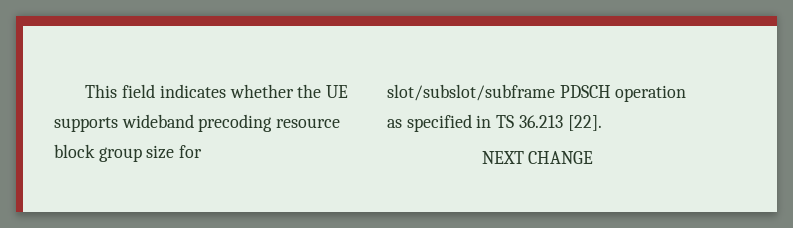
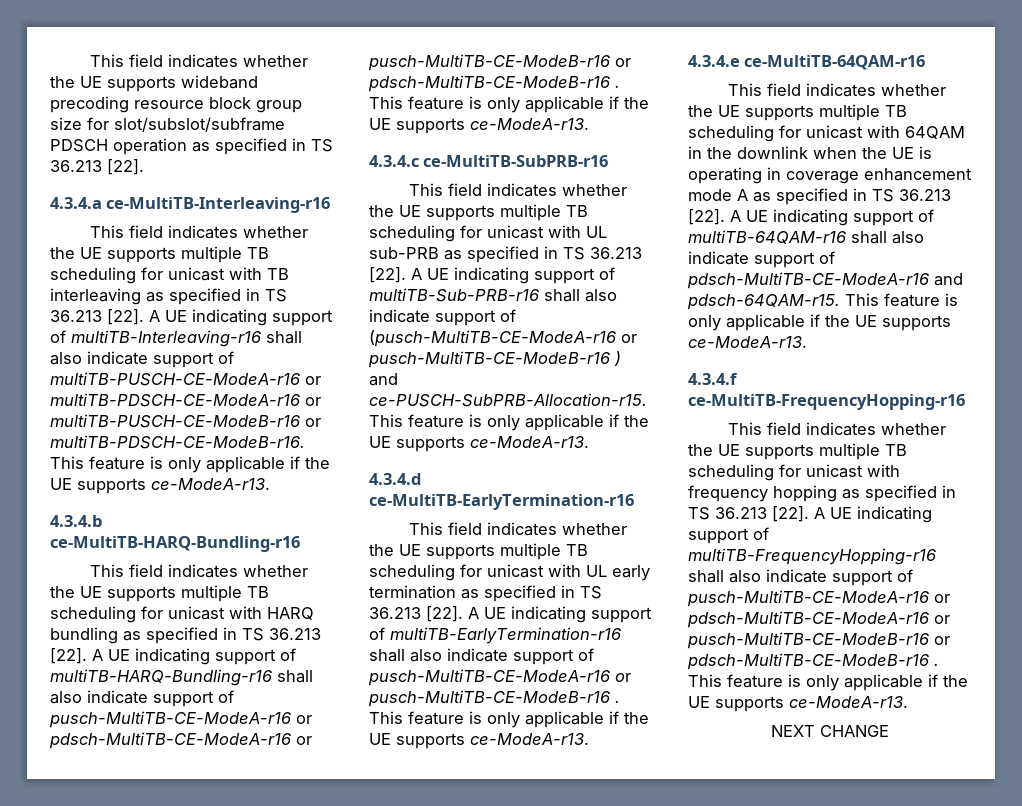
+ 4.3.4.a ce-MultiTB-Interleaving-r16
+ This field indicates whether the UE supports multiple TB scheduling for unicast with TB interleaving as specified in TS 36.213 [22]. A UE indicating support of multiTB-Interleaving-r16 shall also indicate support of multiTB-PUSCH-CE-ModeA-r16 or multiTB-PDSCH-CE-ModeA-r16 or multiTB-PUSCH-CE-ModeB-r16 or multiTB-PDSCH-CE-ModeB-r16. This feature is only applicable if the UE supports ce-ModeA-r13.
+ 4.3.4.b ce-MultiTB-HARQ-Bundling-r16
+ This field indicates whether the UE supports multiple TB scheduling for unicast with HARQ bundling as specified in TS 36.213 [22]. A UE indicating support of multiTB-HARQ-Bundling-r16 shall also indicate support of pusch-MultiTB-CE-ModeA-r16 or pdsch-MultiTB-CE-ModeA-r16 or pusch-MultiTB-CE-ModeB-r16 or pdsch-MultiTB-CE-ModeB-r16 . This feature is only applicable if the UE supports ce-ModeA-r13.
+ 4.3.4.c ce-MultiTB-SubPRB-r16
+ This field indicates whether the UE supports multiple TB scheduling for unicast with UL sub-PRB as specified in TS 36.213 [22]. A UE indicating support of multiTB-Sub-PRB-r16 shall also indicate support of (pusch-MultiTB-CE-ModeA-r16 or pusch-MultiTB-CE-ModeB-r16 ) and ce-PUSCH-SubPRB-Allocation-r15. This feature is only applicable if the UE supports ce-ModeA-r13.
+ 4.3.4.d ce-MultiTB-EarlyTermination-r16
+ This field indicates whether the UE supports multiple TB scheduling for unicast with UL early termination as specified in TS 36.213 [22]. A UE indicating support of multiTB-EarlyTermination-r16 shall also indicate support of pusch-MultiTB-CE-ModeA-r16 or pusch-MultiTB-CE-ModeB-r16 . This feature is only applicable if the UE supports ce-ModeA-r13.
+ 4.3.4.e ce-MultiTB-64QAM-r16
+ This field indicates whether the UE supports multiple TB scheduling for unicast with 64QAM in the downlink when the UE is operating in coverage enhancement mode A as specified in TS 36.213 [22]. A UE indicating support of multiTB-64QAM-r16 shall also indicate support of pdsch-MultiTB-CE-ModeA-r16 and pdsch-64QAM-r15. This feature is only applicable if the UE supports ce-ModeA-r13.
+ 4.3.4.f ce-MultiTB-FrequencyHopping-r16
+ This field indicates whether the UE supports multiple TB scheduling for unicast with frequency hopping as specified in TS 36.213 [22]. A UE indicating support of multiTB-FrequencyHopping-r16 shall also indicate support of pusch-MultiTB-CE-ModeA-r16 or pdsch-MultiTB-CE-ModeA-r16 or pusch-MultiTB-CE-ModeB-r16 or pdsch-MultiTB-CE-ModeB-r16 . This feature is only applicable if the UE supports ce-ModeA-r13.

